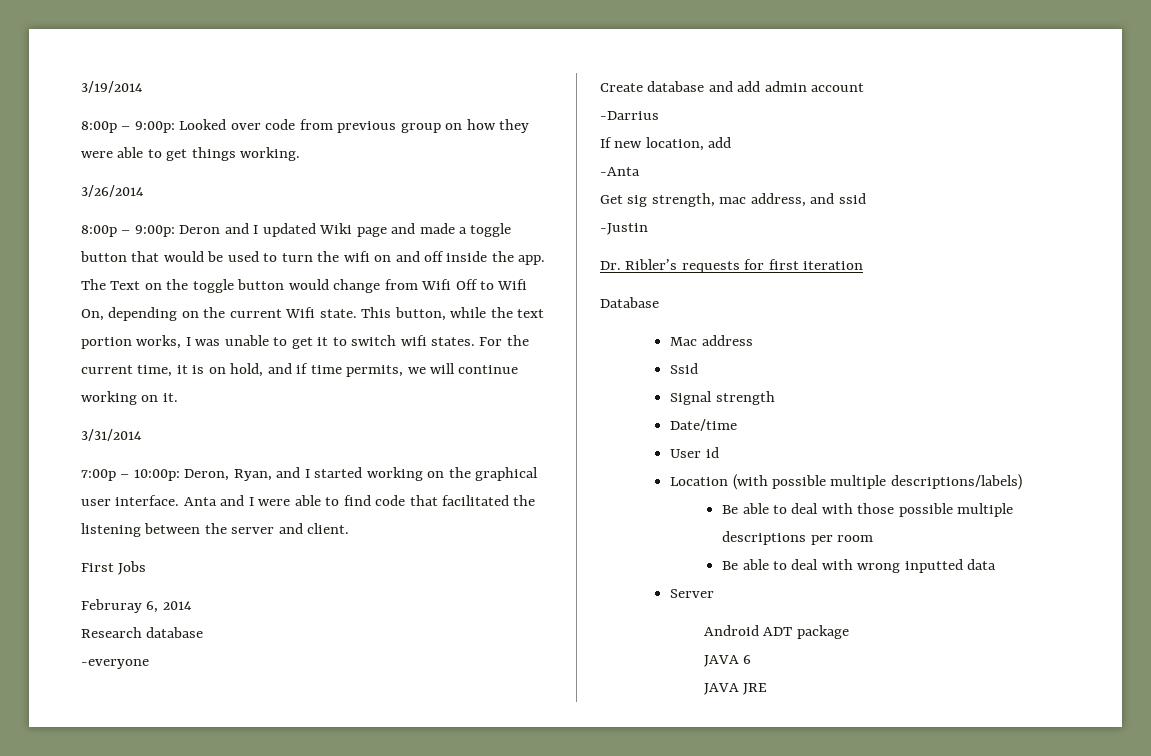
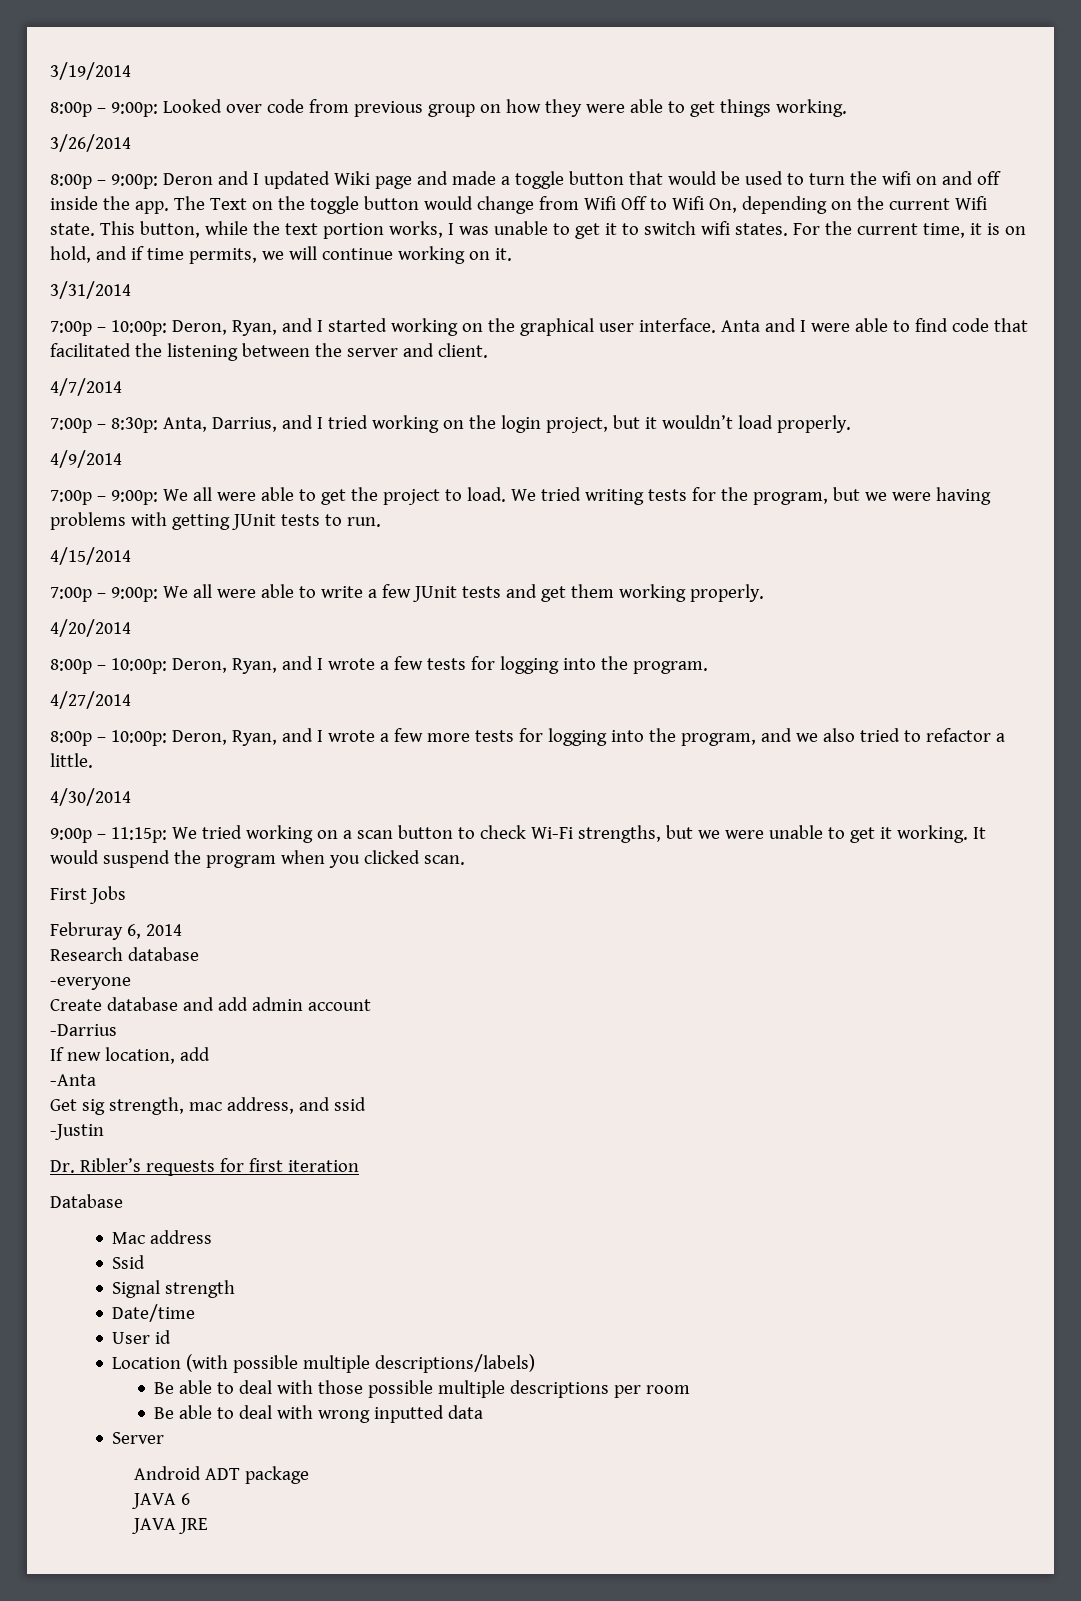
+ 4/7/2014
+ 7:00p – 8:30p: Anta, Darrius, and I tried working on the login project, but it wouldn’t load properly.
+ 4/9/2014
+ 7:00p – 9:00p: We all were able to get the project to load. We tried writing tests for the program, but we were having problems with getting JUnit tests to run.
+ 4/15/2014
+ 7:00p – 9:00p: We all were able to write a few JUnit tests and get them working properly.
+ 4/20/2014
+ 8:00p – 10:00p: Deron, Ryan, and I wrote a few tests for logging into the program.
+ 4/27/2014
+ 8:00p – 10:00p: Deron, Ryan, and I wrote a few more tests for logging into the program, and we also tried to refactor a little.
+ 4/30/2014
+ 9:00p – 11:15p: We tried working on a scan button to check Wi-Fi strengths, but we were unable to get it working. It would suspend the program when you clicked scan.

